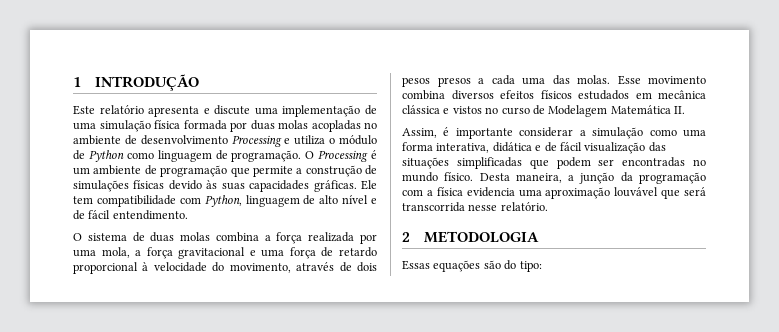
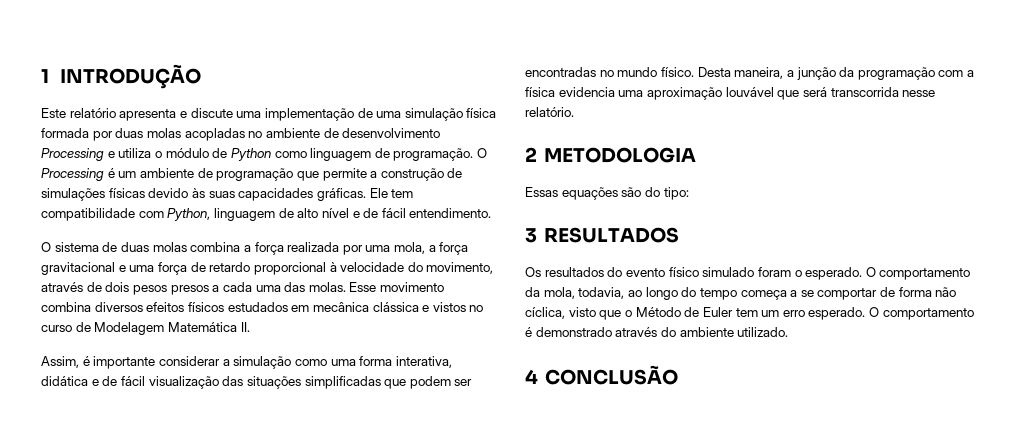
+ 3 RESULTADOS
+ Os resultados do evento físico simulado foram o esperado. O comportamento da mola, todavia, ao longo do tempo começa a se comportar de forma não cíclica, visto que o Método de Euler tem um erro esperado. O comportamento é demonstrado através do ambiente utilizado.
+ 4 CONCLUSÃO

